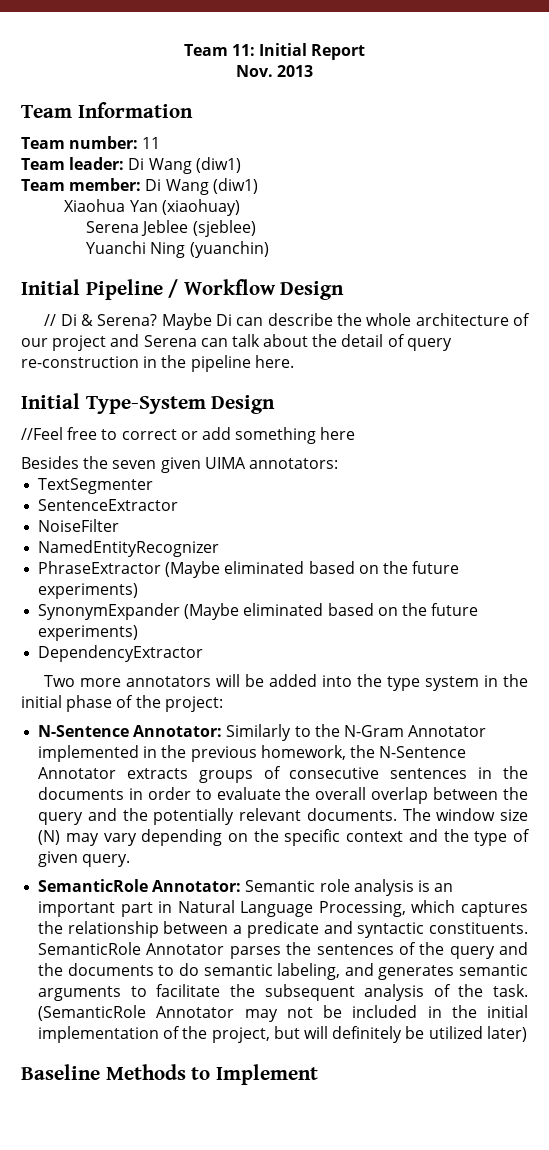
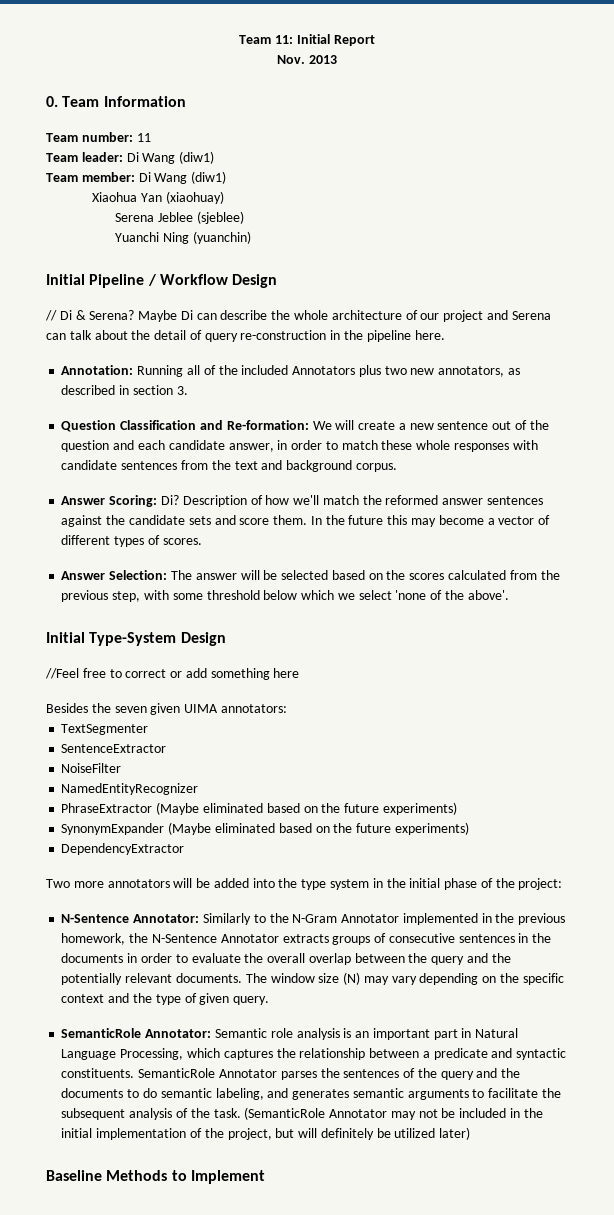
- Team Information
+ 0. Team Information
+ Annotation: Running all of the included Annotators plus two new annotators, as described in section 3.
+ Question Classification and Re-formation: We will create a new sentence out of the question and each candidate answer, in order to match these whole responses with candidate sentences from the text and background corpus.
+ Answer Scoring: Di? Description of how we'll match the reformed answer sentences against the candidate sets and score them. In the future this may become a vector of different types of scores.
+ Answer Selection: The answer will be selected based on the scores calculated from the previous step, with some threshold below which we select 'none of the above'.

